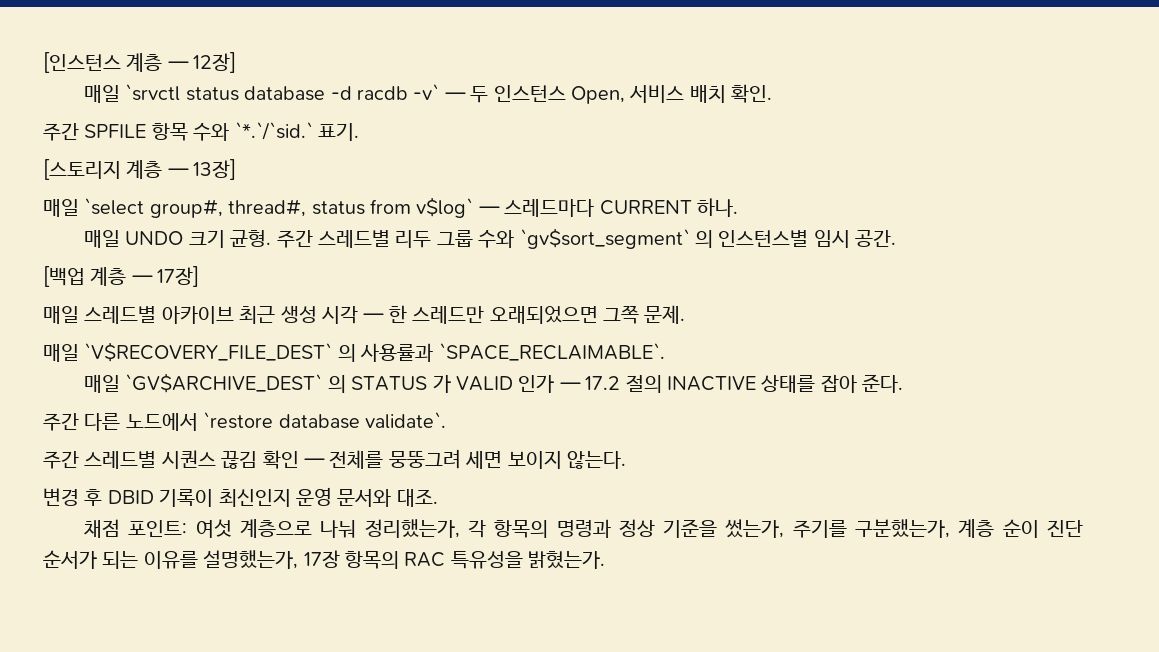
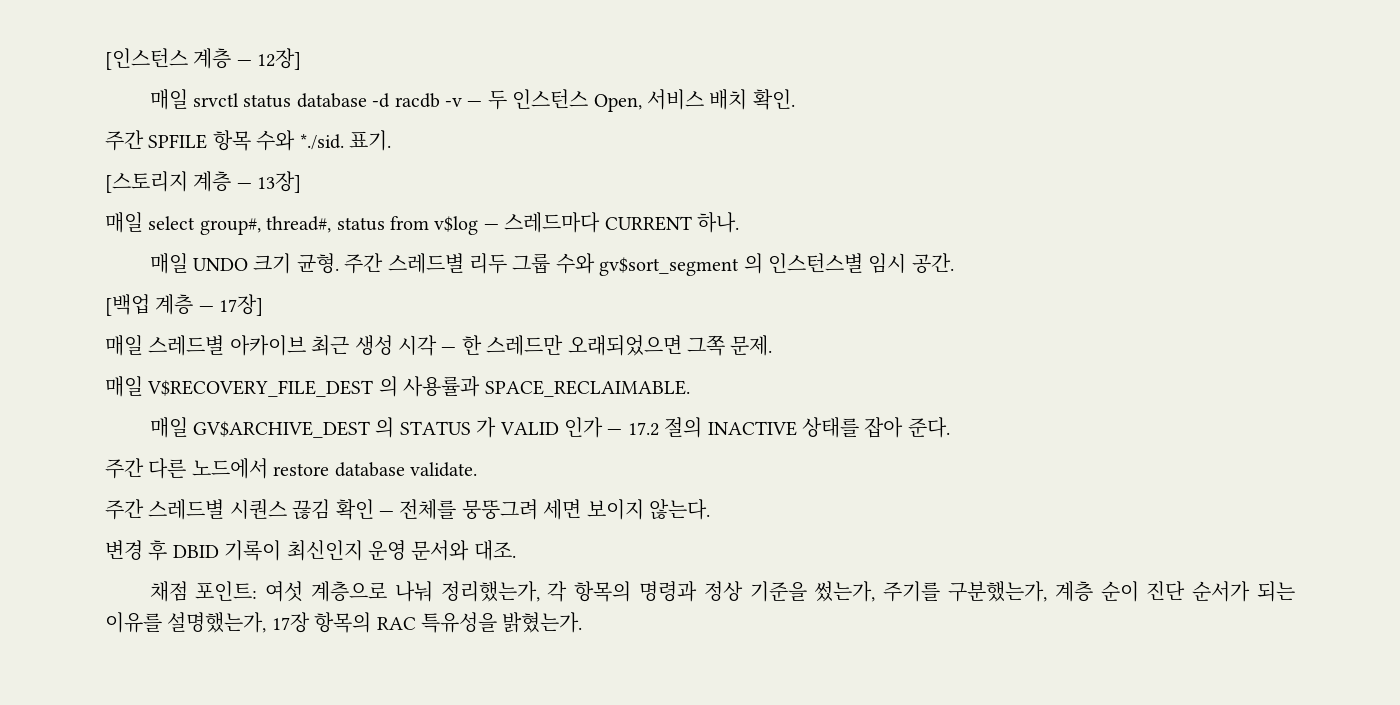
- 매일 `srvctl status database -d racdb -v` — 두 인스턴스 Open, 서비스 배치 확인.
+ 매일 srvctl status database -d racdb -v — 두 인스턴스 Open, 서비스 배치 확인.
- 주간 SPFILE 항목 수와 `*.`/`sid.` 표기.
+ 주간 SPFILE 항목 수와 *./sid. 표기.
- 매일 `select group#, thread#, status from v$log` — 스레드마다 CURRENT 하나.
+ 매일 select group#, thread#, status from v$log — 스레드마다 CURRENT 하나.
- 주간 스레드별 리두 그룹 수와 `gv$sort_segment` 의 인스턴스별 임시 공간.
+ 주간 스레드별 리두 그룹 수와 gv$sort_segment 의 인스턴스별 임시 공간.
- 매일 `V$RECOVERY_FILE_DEST` 의 사용률과 `SPACE_RECLAIMABLE`.
- 매일 `GV$ARCHIVE_DEST` 의 STATUS 가 VALID 인가 — 17.2 절의 INACTIVE 상태를 잡아 준다.
+ 매일 V$RECOVERY_FILE_DEST 의 사용률과 SPACE_RECLAIMABLE.
+ 매일 GV$ARCHIVE_DEST 의 STATUS 가 VALID 인가 — 17.2 절의 INACTIVE 상태를 잡아 준다.
- 주간 다른 노드에서 `restore database validate`.
+ 주간 다른 노드에서 restore database validate.

